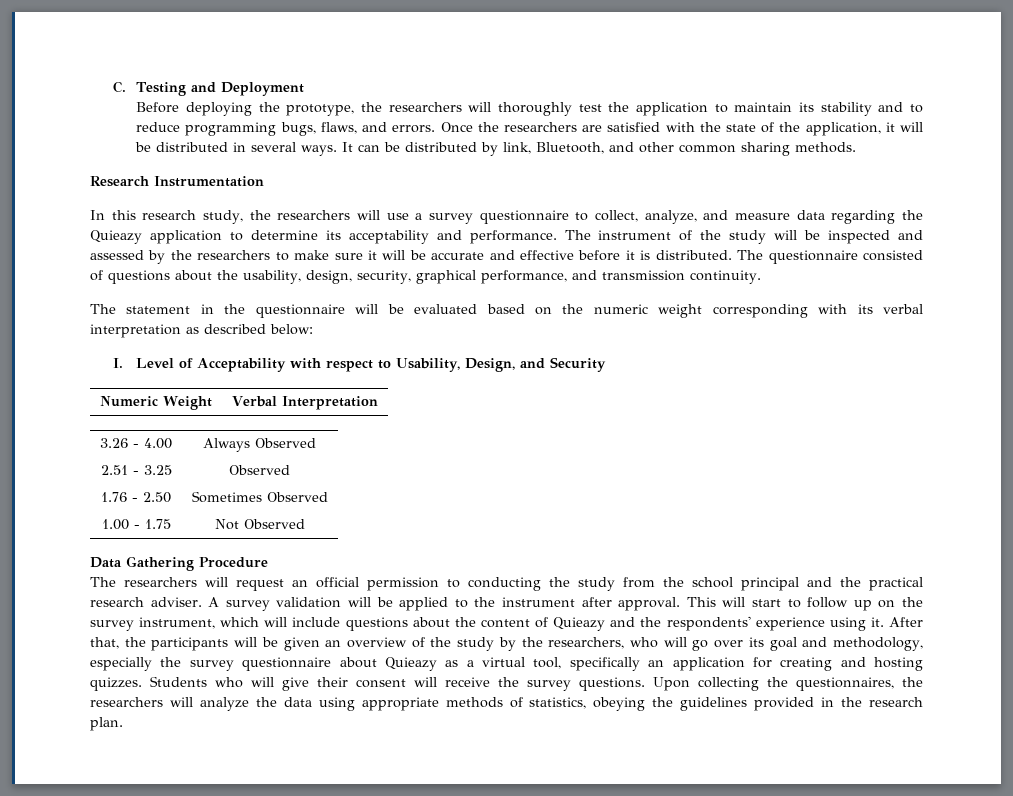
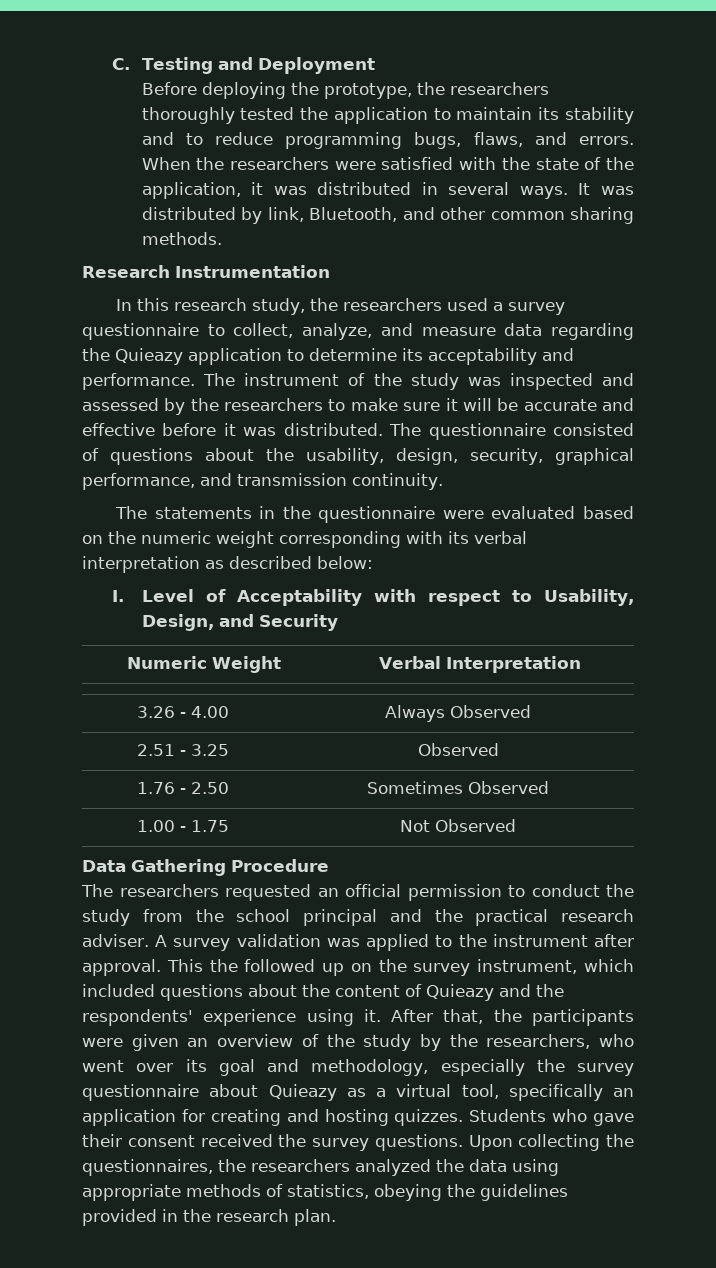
- Before deploying the prototype, the researchers will thoroughly test the application to maintain its stability and to reduce programming bugs, flaws, and errors.
+ Before deploying the prototype, the researchers thoroughly tested the application to maintain its stability and to reduce programming bugs, flaws, and errors.
- Once the researchers are satisfied with the state of the application, it will be distributed in several ways.
+ When the researchers were satisfied with the state of the application, it was distributed in several ways.
- It can be distributed by link, Bluetooth, and other common sharing methods.
+ It was distributed by link, Bluetooth, and other common sharing methods.
- In this research study, the researchers will use a survey questionnaire to collect, analyze, and measure data regarding the Quieazy application to determine its acceptability and performance.
+ In this research study, the researchers used a survey questionnaire to collect, analyze, and measure data regarding the Quieazy application to determine its acceptability and performance.
- The instrument of the study will be inspected and assessed by the researchers to make sure it will be accurate and effective before it is distributed.
+ The instrument of the study was inspected and assessed by the researchers to make sure it will be accurate and effective before it was distributed.
- The statement in the questionnaire will be evaluated based on the numeric weight corresponding with its verbal interpretation as described below:
+ The statements in the questionnaire were evaluated based on the numeric weight corresponding with its verbal interpretation as described below:
- The researchers will request an official permission to conducting the study from the school principal and the practical research adviser.
+ The researchers requested an official permission to conduct the study from the school principal and the practical research adviser.
- A survey validation will be applied to the instrument after approval.
+ A survey validation was applied to the instrument after approval.
- This will start to follow up on the survey instrument, which will include questions about the content of Quieazy and the respondents' experience using it.
+ This the followed up on the survey instrument, which included questions about the content of Quieazy and the respondents' experience using it.
- After that, the participants will be given an overview of the study by the researchers, who will go over its goal and methodology, especially the survey questionnaire about Quieazy as a virtual tool, specifically an application for creating and hosting quizzes.
+ After that, the participants were given an overview of the study by the researchers, who went over its goal and methodology, especially the survey questionnaire about Quieazy as a virtual tool, specifically an application for creating and hosting quizzes.
- Students who will give their consent will receive the survey questions.
+ Students who gave their consent received the survey questions.
- Upon collecting the questionnaires, the researchers will analyze the data using appropriate methods of statistics, obeying the guidelines provided in the research plan.
+ Upon collecting the questionnaires, the researchers analyzed the data using appropriate methods of statistics, obeying the guidelines provided in the research plan.

